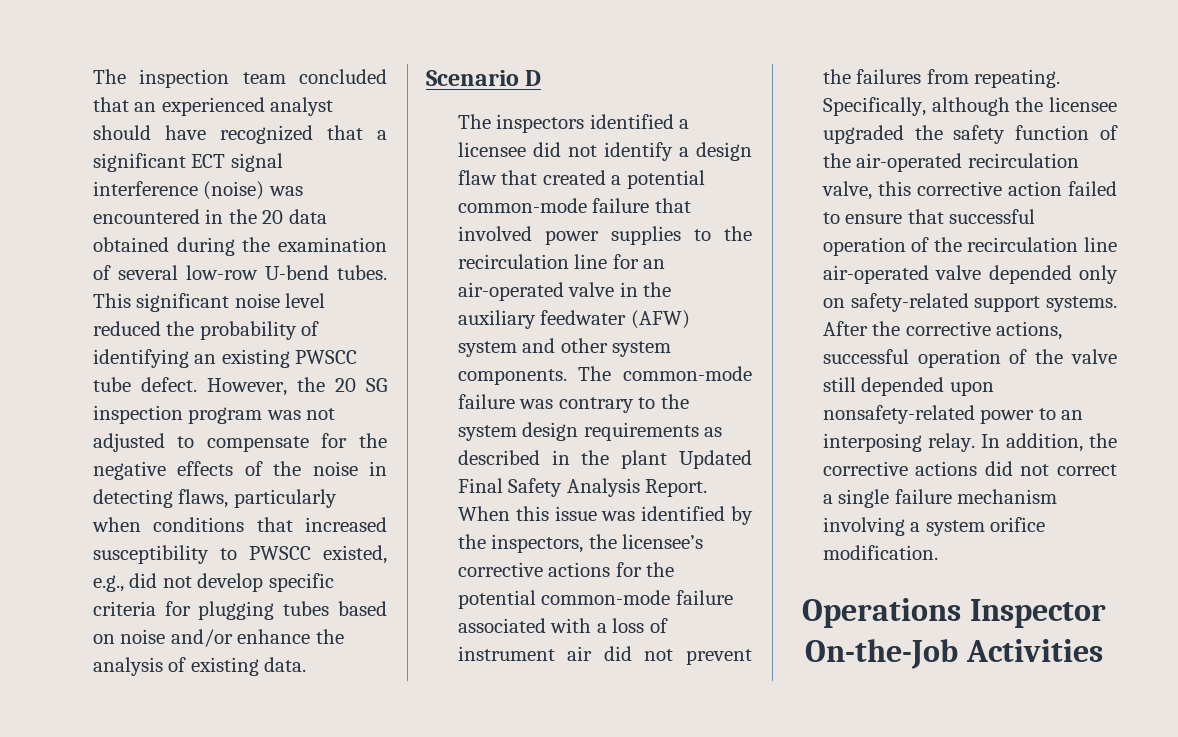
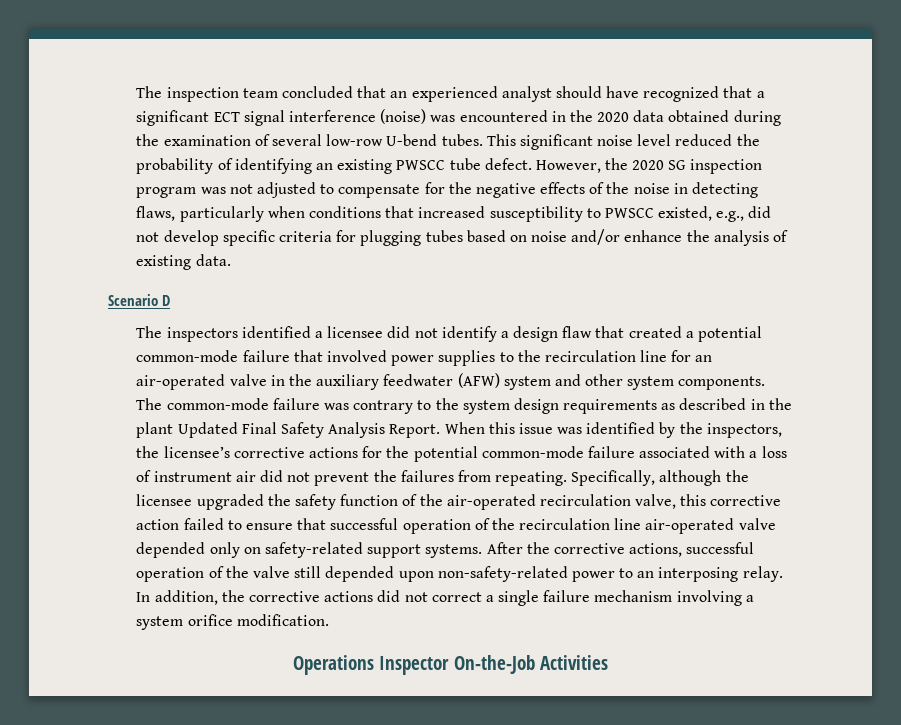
- The inspection team concluded that an experienced analyst should have recognized that a significant ECT signal interference (noise) was encountered in the 20 data obtained during the examination of several low-row U-bend tubes.
+ The inspection team concluded that an experienced analyst should have recognized that a significant ECT signal interference (noise) was encountered in the 2020 data obtained during the examination of several low-row U-bend tubes.
- However, the 20 SG inspection program was not adjusted to compensate for the negative effects of the noise in detecting flaws, particularly when conditions that increased susceptibility to PWSCC existed, e.g., did not develop specific criteria for plugging tubes based on noise and/or enhance the analysis of existing data.
+ However, the 2020 SG inspection program was not adjusted to compensate for the negative effects of the noise in detecting flaws, particularly when conditions that increased susceptibility to PWSCC existed, e.g., did not develop specific criteria for plugging tubes based on noise and/or enhance the analysis of existing data.
- After the corrective actions, successful operation of the valve still depended upon nonsafety-related power to an interposing relay.
+ After the corrective actions, successful operation of the valve still depended upon non-safety-related power to an interposing relay.

